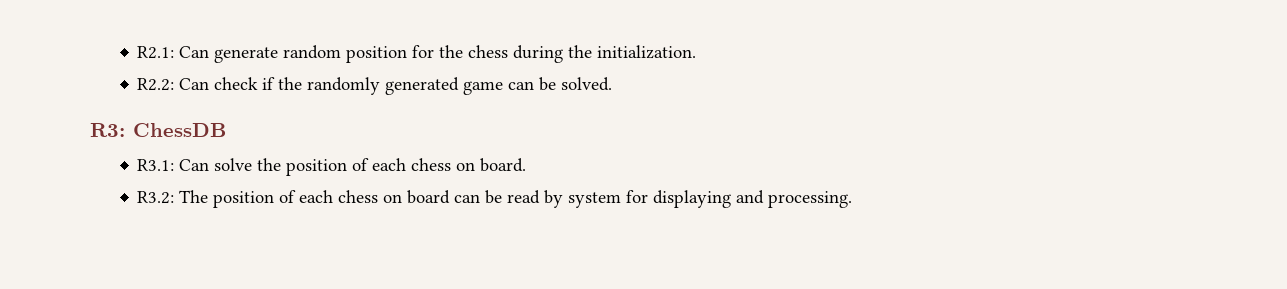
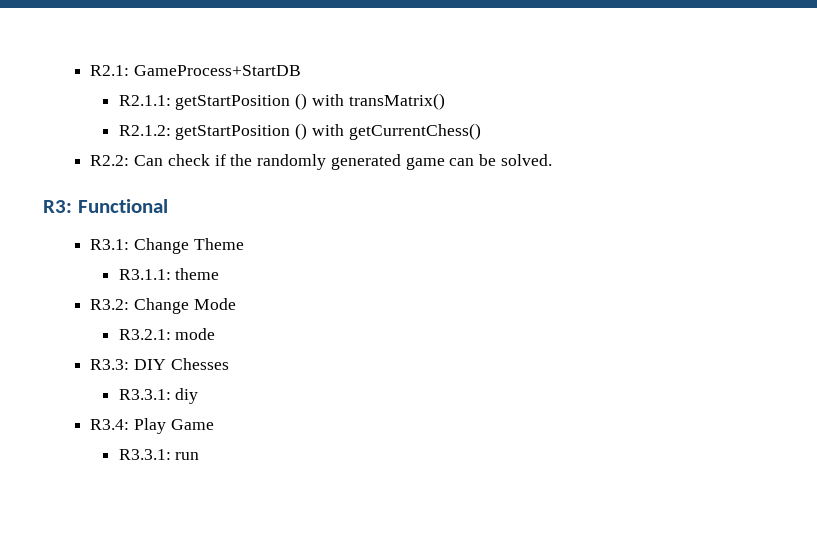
- R2.1: Can generate random position for the chess during the initialization.
+ R2.1: GameProcess+StartDB
+ R2.1.1: getStartPosition () with transMatrix()
+ R2.1.2: getStartPosition () with getCurrentChess()
- R3: ChessDB
+ R3: Functional
- R3.1: Can solve the position of each chess on board.
- R3.2: The position of each chess on board can be read by system for displaying and processing.
+ R3.1: Change Theme
+ R3.1.1: theme
+ R3.2: Change Mode
+ R3.2.1: mode
+ R3.3: DIY Chesses
+ R3.3.1: diy
+ R3.4: Play Game
+ R3.3.1: run

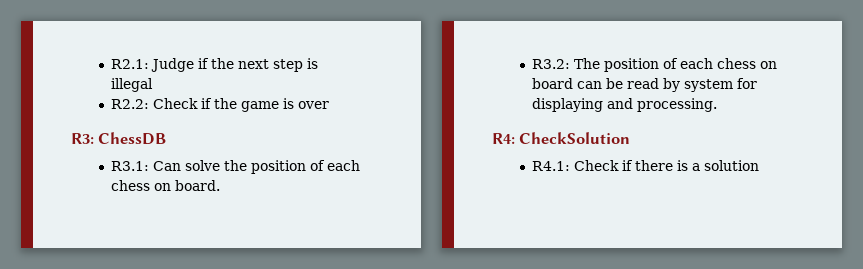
- R2.1: GameProcess+StartDB
- R2.1.1: getStartPosition () with transMatrix()
- R2.1.2: getStartPosition () with getCurrentChess()
- R2.2: Can check if the randomly generated game can be solved.
- R3: Functional
- R3.1: Change Theme
- R3.1.1: theme
- R3.2: Change Mode
- R3.2.1: mode
- R3.3: DIY Chesses
- R3.3.1: diy
- R3.4: Play Game
- R3.3.1: run
+ R2.1: Judge if the next step is illegal
+ R2.2: Check if the game is over
+ R3: ChessDB
+ R3.1: Can solve the position of each chess on board.
+ R3.2: The position of each chess on board can be read by system for displaying and processing.
+ R4: CheckSolution
+ R4.1: Check if there is a solution

